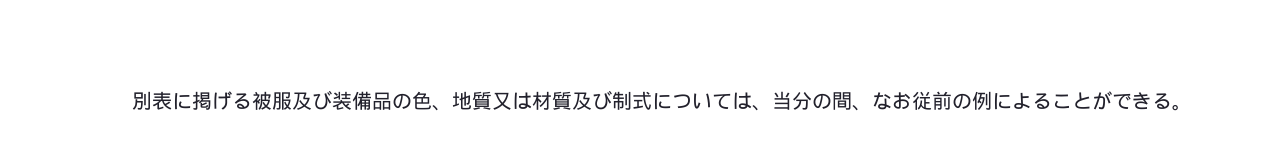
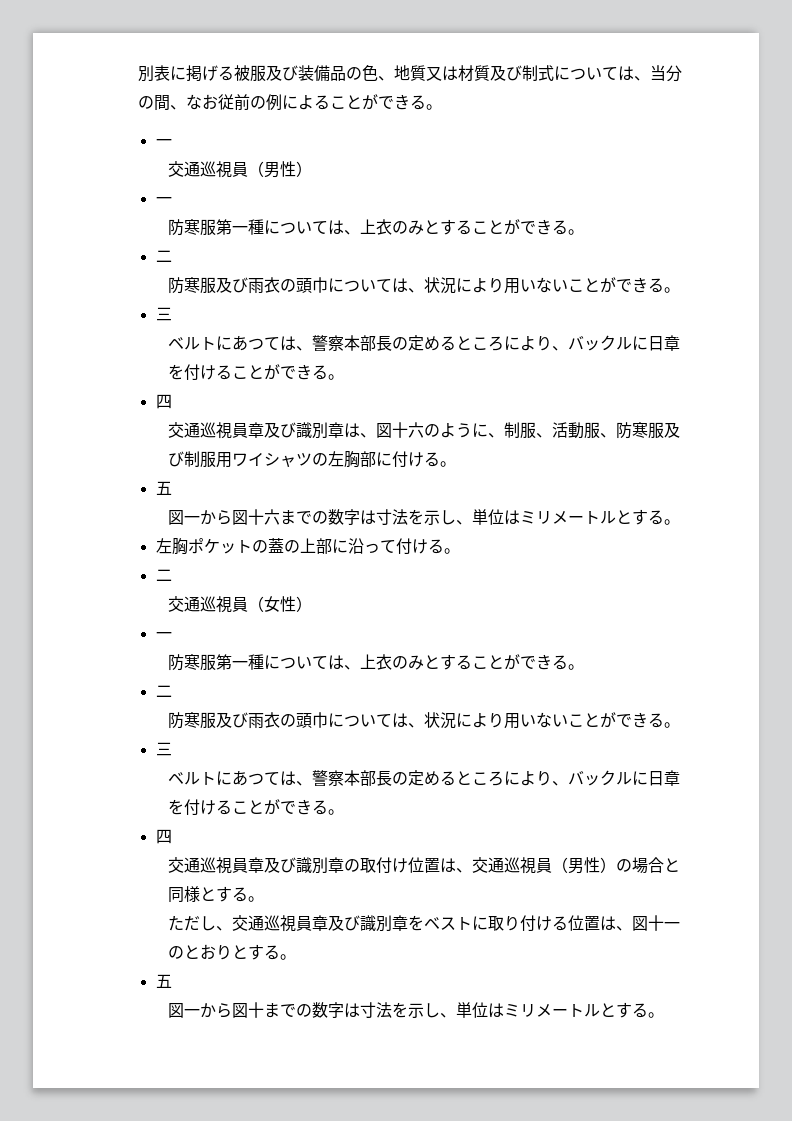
  別表に掲げる被服及び装備品の色、地質又は材質及び制式については、当分の間、なお従前の例によることができる。
+ 一
+ 交通巡視員（男性）
+ 一
+ 防寒服第一種については、上衣のみとすることができる。
+ 二
+ 防寒服及び雨衣の頭巾については、状況により用いないことができる。
+ 三
+ ベルトにあつては、警察本部長の定めるところにより、バックルに日章を付けることができる。
+ 四
+ 交通巡視員章及び識別章は、図十六のように、制服、活動服、防寒服及び制服用ワイシャツの左胸部に付ける。
+ 五
+ 図一から図十六までの数字は寸法を示し、単位はミリメートルとする。
+ 左胸ポケットの蓋の上部に沿って付ける。
+ 二
+ 交通巡視員（女性）
+ 一
+ 防寒服第一種については、上衣のみとすることができる。
+ 二
+ 防寒服及び雨衣の頭巾については、状況により用いないことができる。
+ 三
+ ベルトにあつては、警察本部長の定めるところにより、バックルに日章を付けることができる。
+ 四
+ 交通巡視員章及び識別章の取付け位置は、交通巡視員（男性）の場合と同様とする。
+ ただし、交通巡視員章及び識別章をベストに取り付ける位置は、図十一のとおりとする。
+ 五
+ 図一から図十までの数字は寸法を示し、単位はミリメートルとする。

